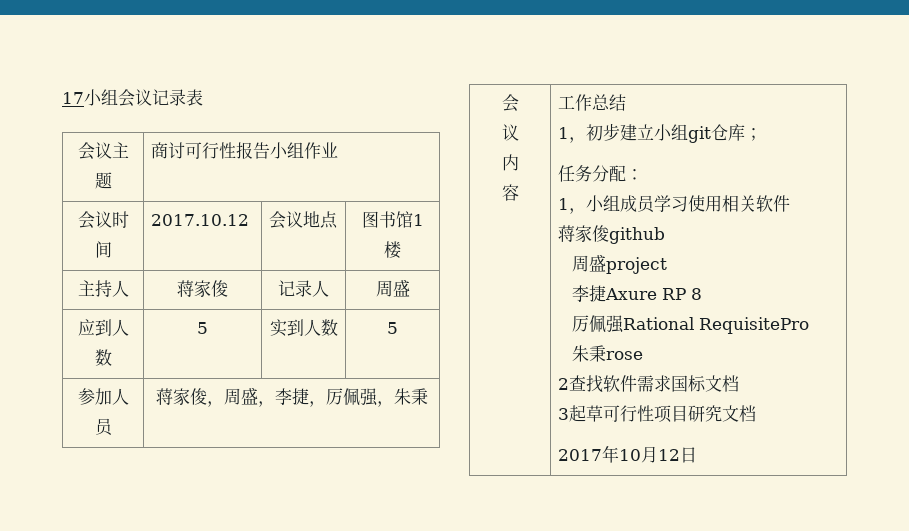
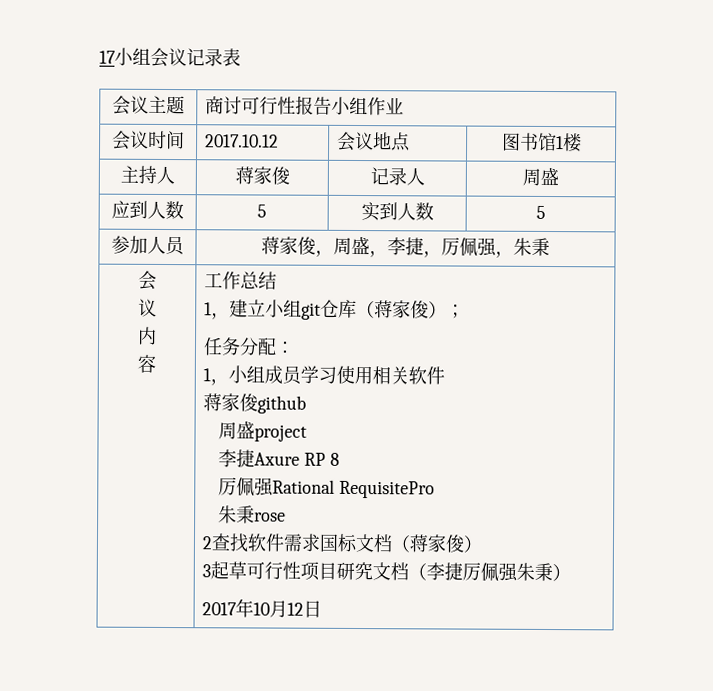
- 1，初步建立小组git仓库；
+ 1，建立小组git仓库（蒋家俊）；
- 2查找软件需求国标文档
+ 2查找软件需求国标文档（蒋家俊）
- 3起草可行性项目研究文档
+ 3起草可行性项目研究文档（李捷厉佩强朱秉）

